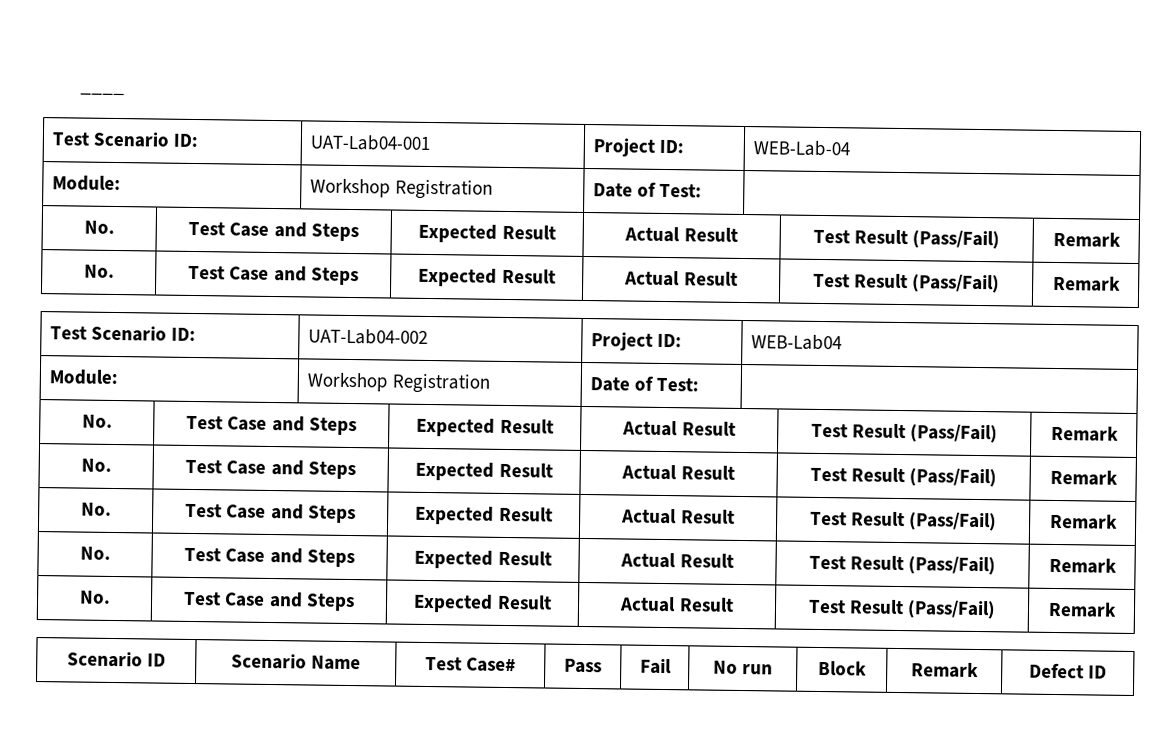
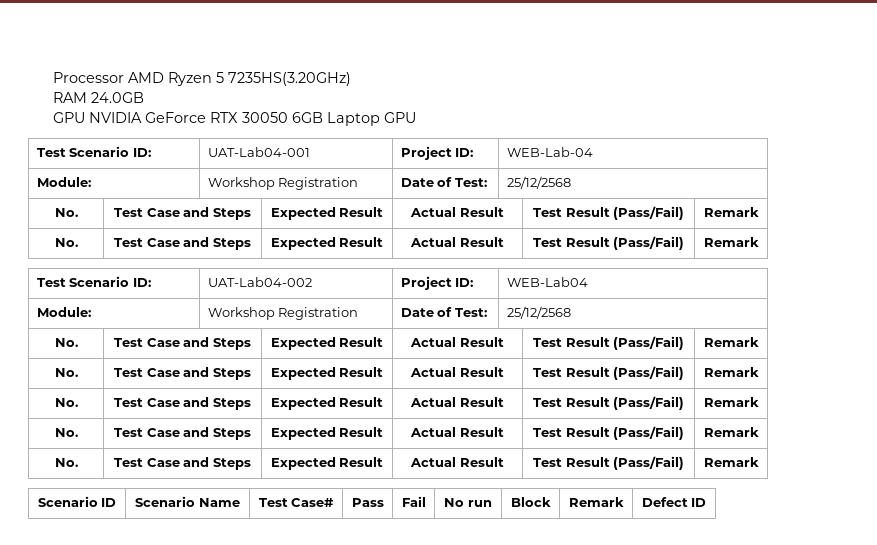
- ____
+ Processor AMD Ryzen 5 7235HS(3.20GHz)
+ RAM 24.0GB
+ GPU NVIDIA GeForce RTX 30050 6GB Laptop GPU
  Test Scenario ID: | UAT-Lab04-001 | Project ID: | WEB-Lab-04
- Module: | Workshop Registration | Date of Test: |
+ Module: | Workshop Registration | Date of Test: | 25/12/2568
  Test Scenario ID: | UAT-Lab04-002 | Project ID: | WEB-Lab04
- Module: | Workshop Registration | Date of Test: |
+ Module: | Workshop Registration | Date of Test: | 25/12/2568

